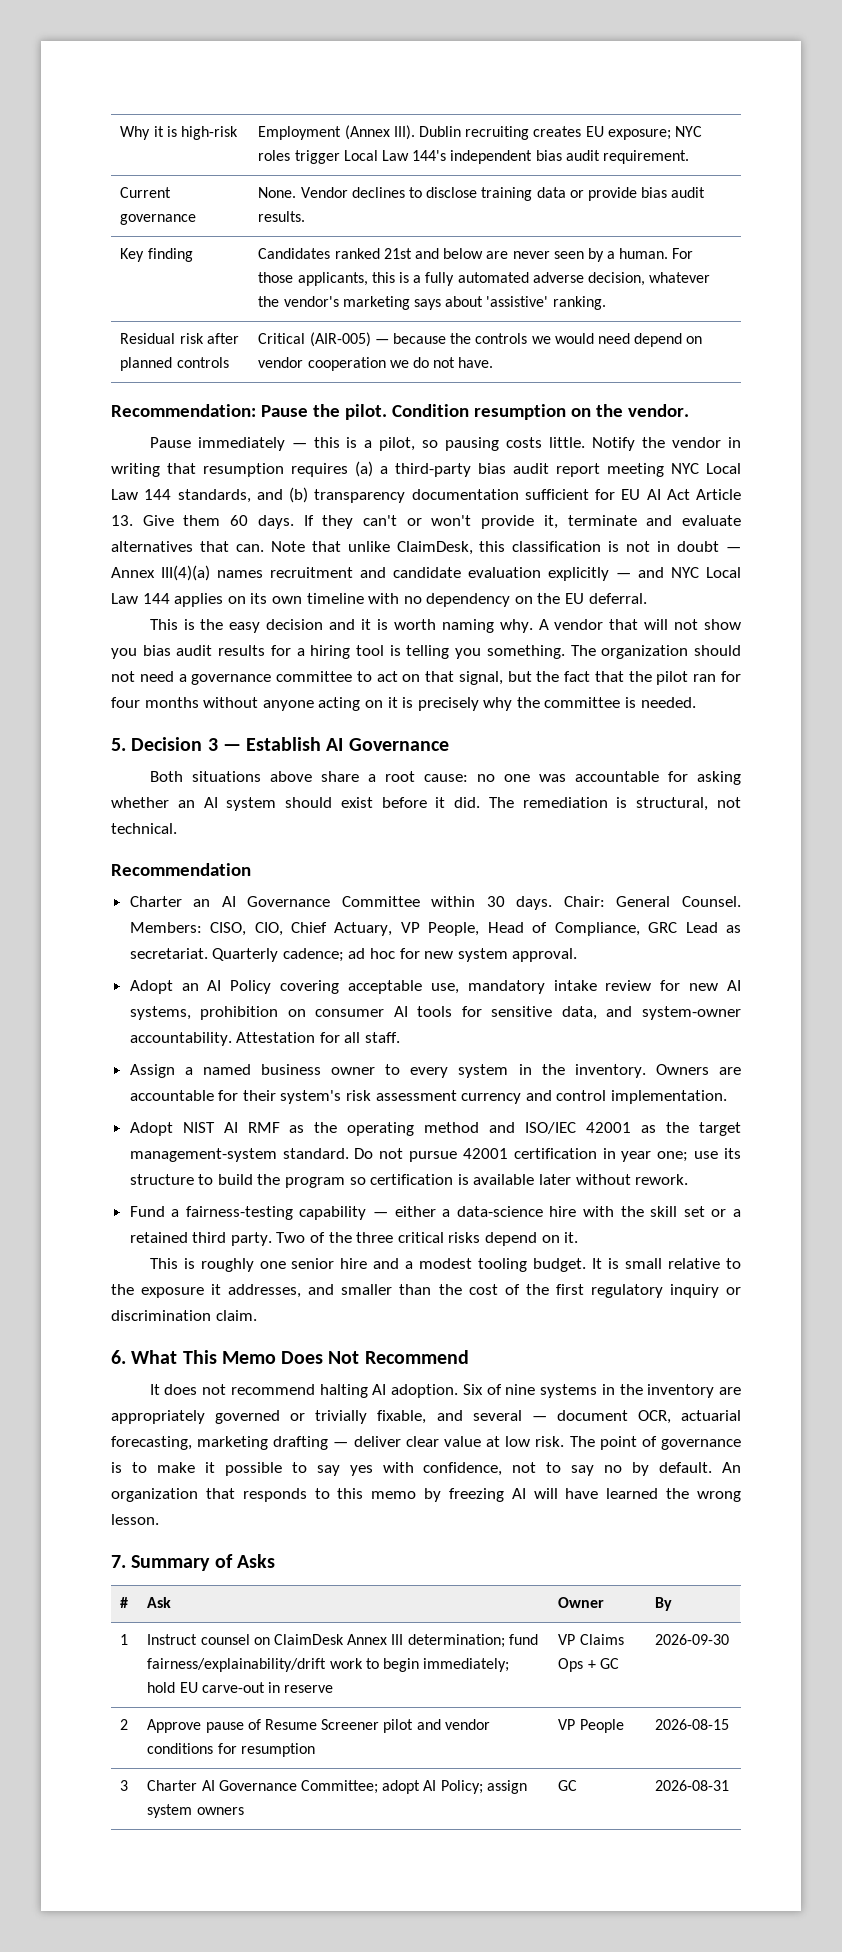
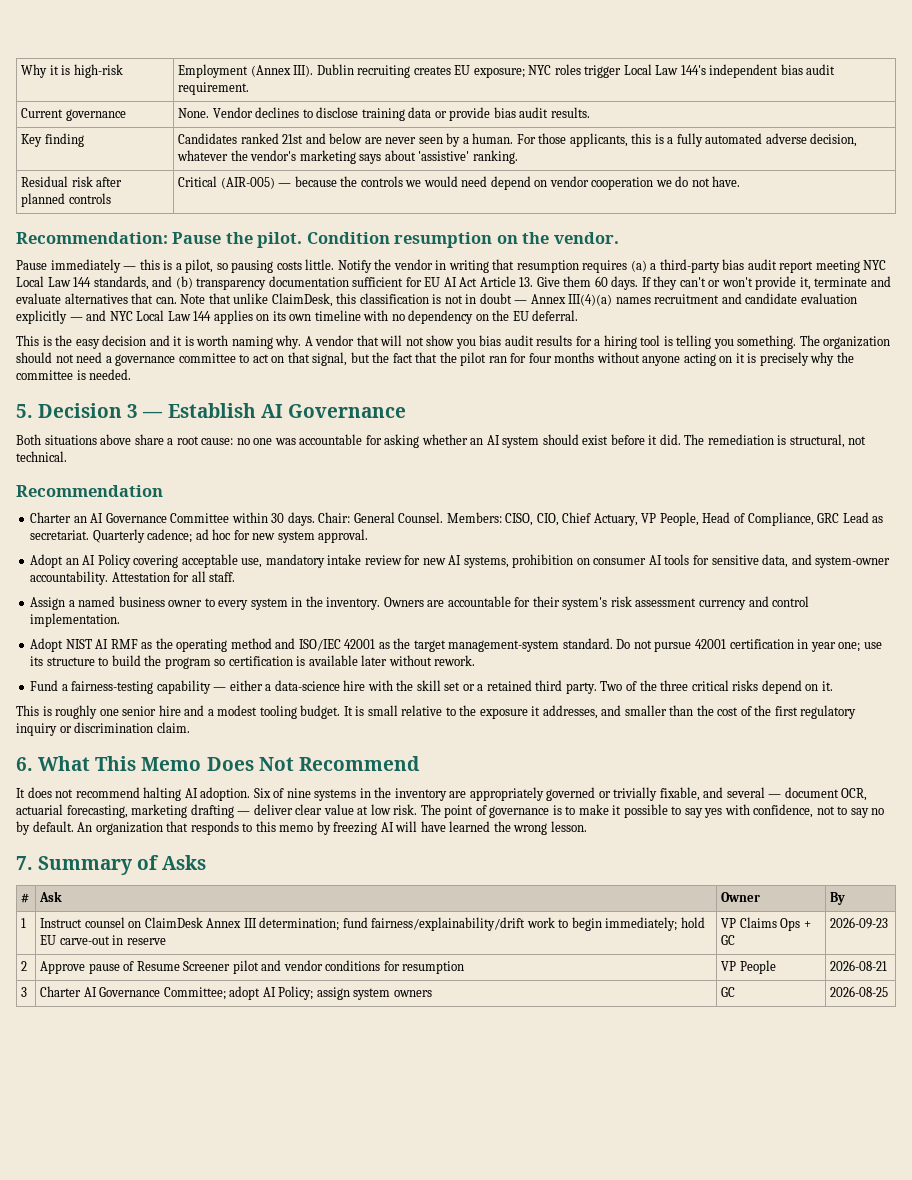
- 1 | Instruct counsel on ClaimDesk Annex III determination; fund fairness/explainability/drift work to begin immediately; hold EU carve-out in reserve | VP Claims Ops + GC | 2026-09-30
+ 1 | Instruct counsel on ClaimDesk Annex III determination; fund fairness/explainability/drift work to begin immediately; hold EU carve-out in reserve | VP Claims Ops + GC | 2026-09-23
- 2 | Approve pause of Resume Screener pilot and vendor conditions for resumption | VP People | 2026-08-15
+ 2 | Approve pause of Resume Screener pilot and vendor conditions for resumption | VP People | 2026-08-21
- 3 | Charter AI Governance Committee; adopt AI Policy; assign system owners | GC | 2026-08-31
+ 3 | Charter AI Governance Committee; adopt AI Policy; assign system owners | GC | 2026-08-25

